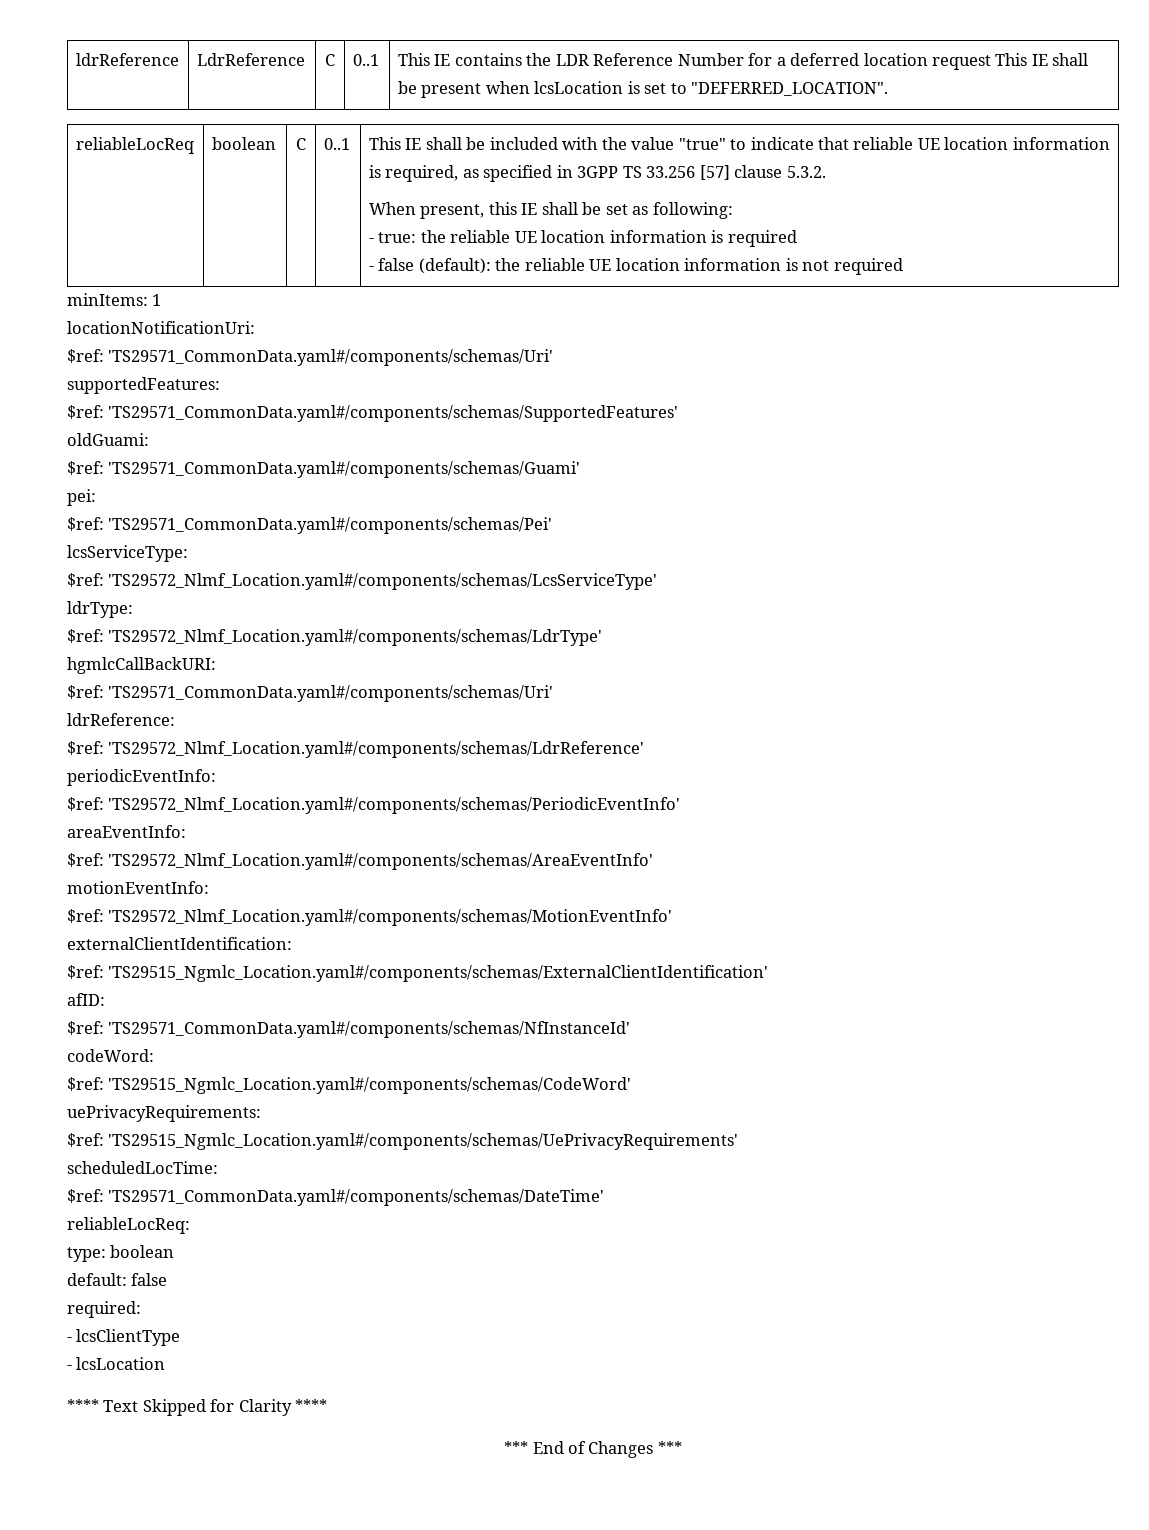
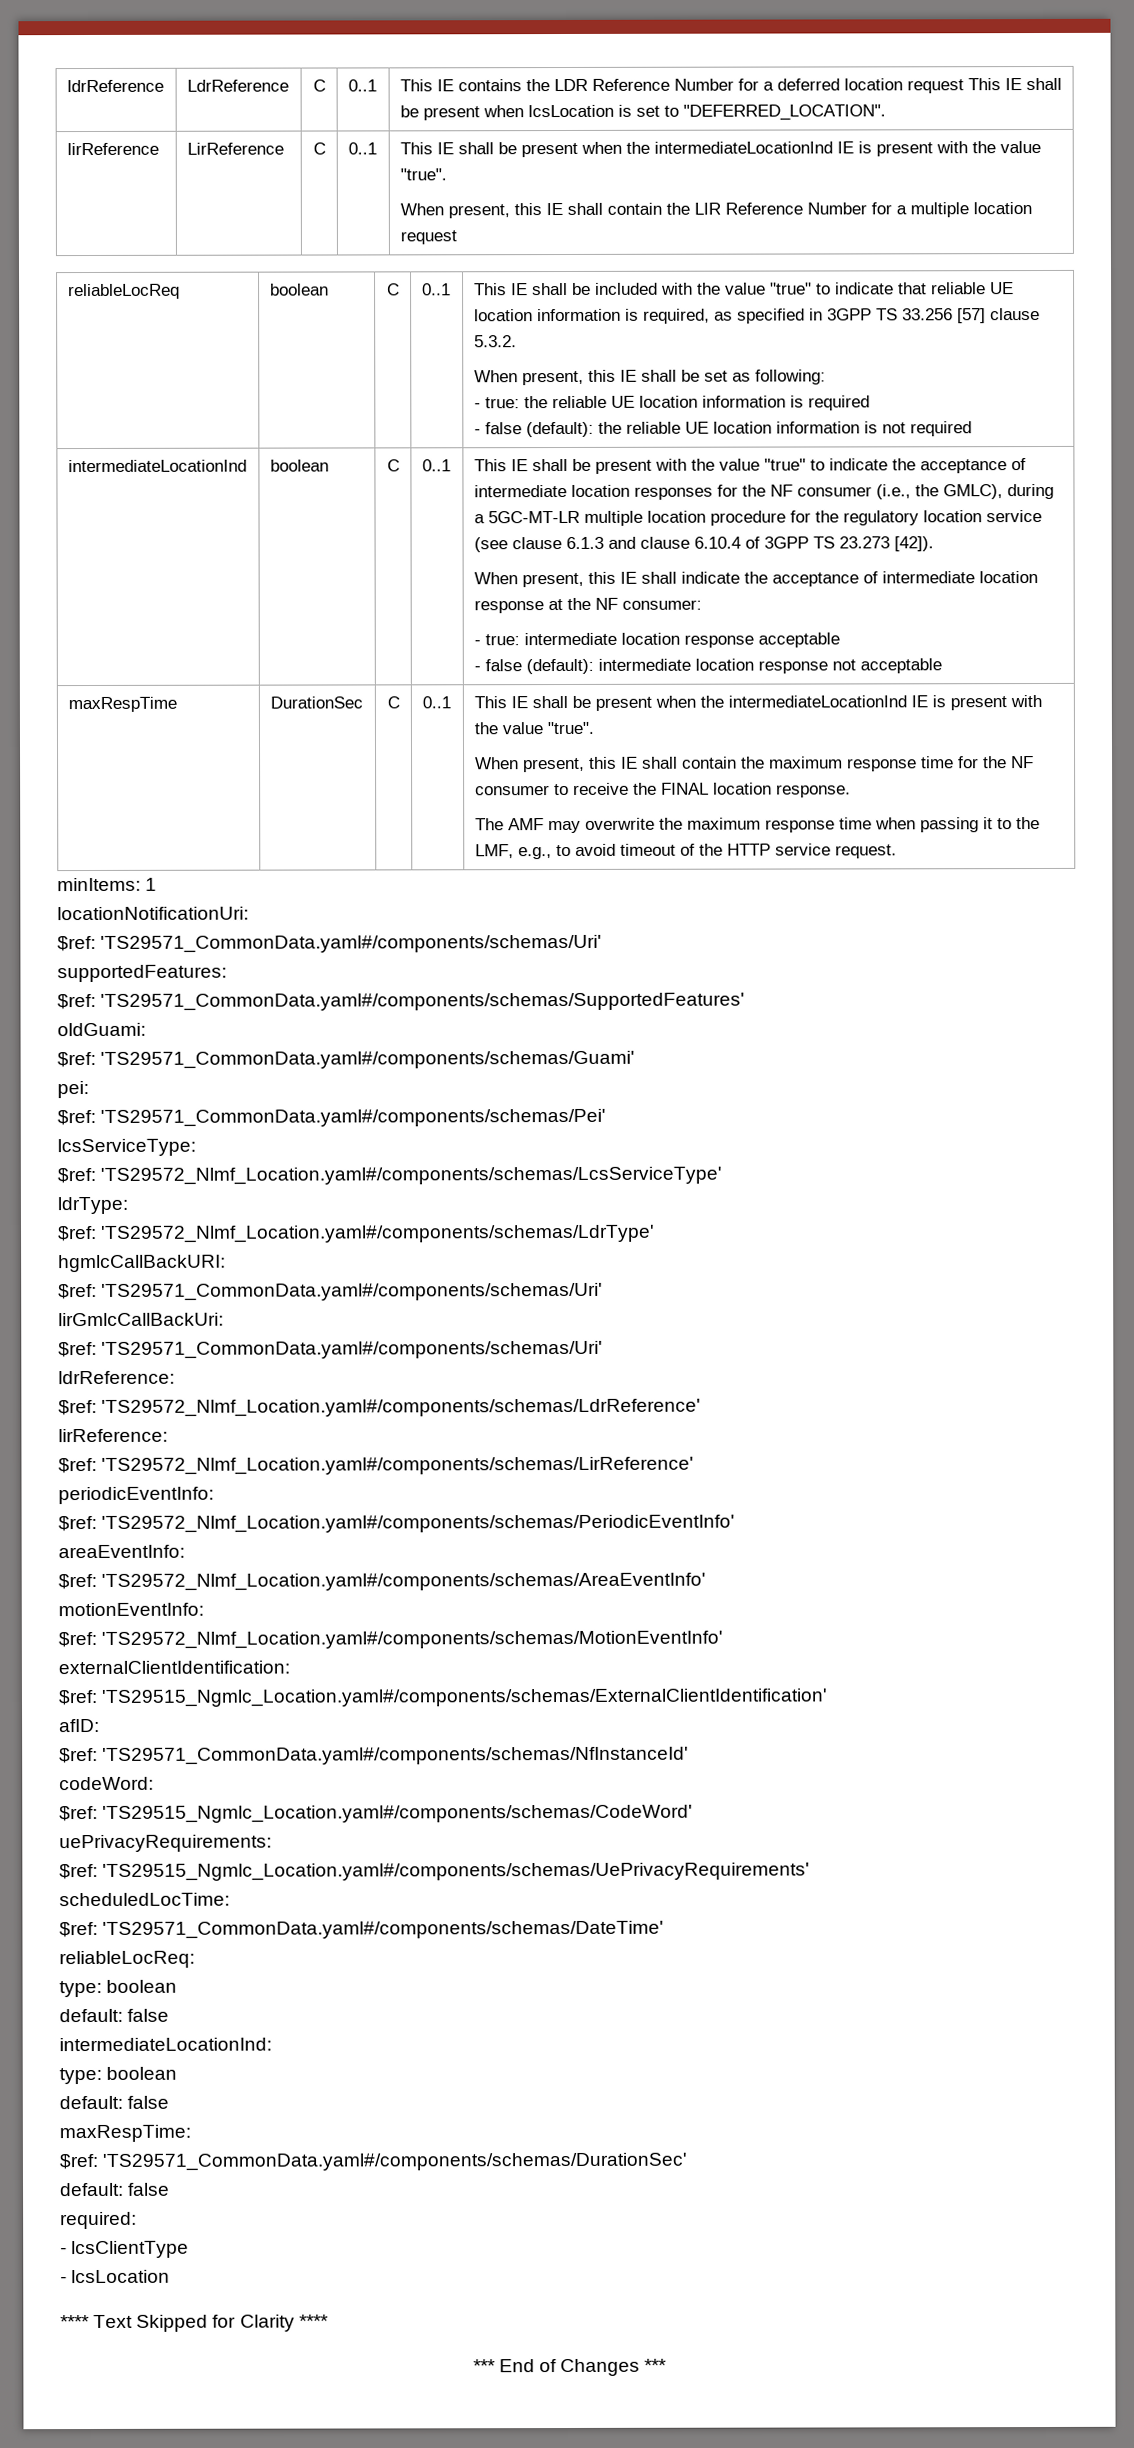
+ lirReference | LirReference | C | 0..1 | This IE shall be present when the intermediateLocationInd IE is present with the value "true".
+ When present, this IE shall contain the LIR Reference Number for a multiple location request
+ intermediateLocationInd | boolean | C | 0..1 | This IE shall be present with the value "true" to indicate the acceptance of intermediate location responses for the NF consumer (i.e., the GMLC), during a 5GC-MT-LR multiple location procedure for the regulatory location service (see clause 6.1.3 and clause 6.10.4 of 3GPP TS 23.273 [42]).
+ When present, this IE shall indicate the acceptance of intermediate location response at the NF consumer:
+ - true: intermediate location response acceptable
+ - false (default): intermediate location response not acceptable
+ maxRespTime | DurationSec | C | 0..1 | This IE shall be present when the intermediateLocationInd IE is present with the value "true".
+ When present, this IE shall contain the maximum response time for the NF consumer to receive the FINAL location response.
+ The AMF may overwrite the maximum response time when passing it to the LMF, e.g., to avoid timeout of the HTTP service request.
+ lirGmlcCallBackUri:
+ $ref: 'TS29571_CommonData.yaml#/components/schemas/Uri'
+ lirReference:
+ $ref: 'TS29572_Nlmf_Location.yaml#/components/schemas/LirReference'
+ intermediateLocationInd:
+ type: boolean
+ default: false
+ maxRespTime:
+ $ref: 'TS29571_CommonData.yaml#/components/schemas/DurationSec'
+ default: false

